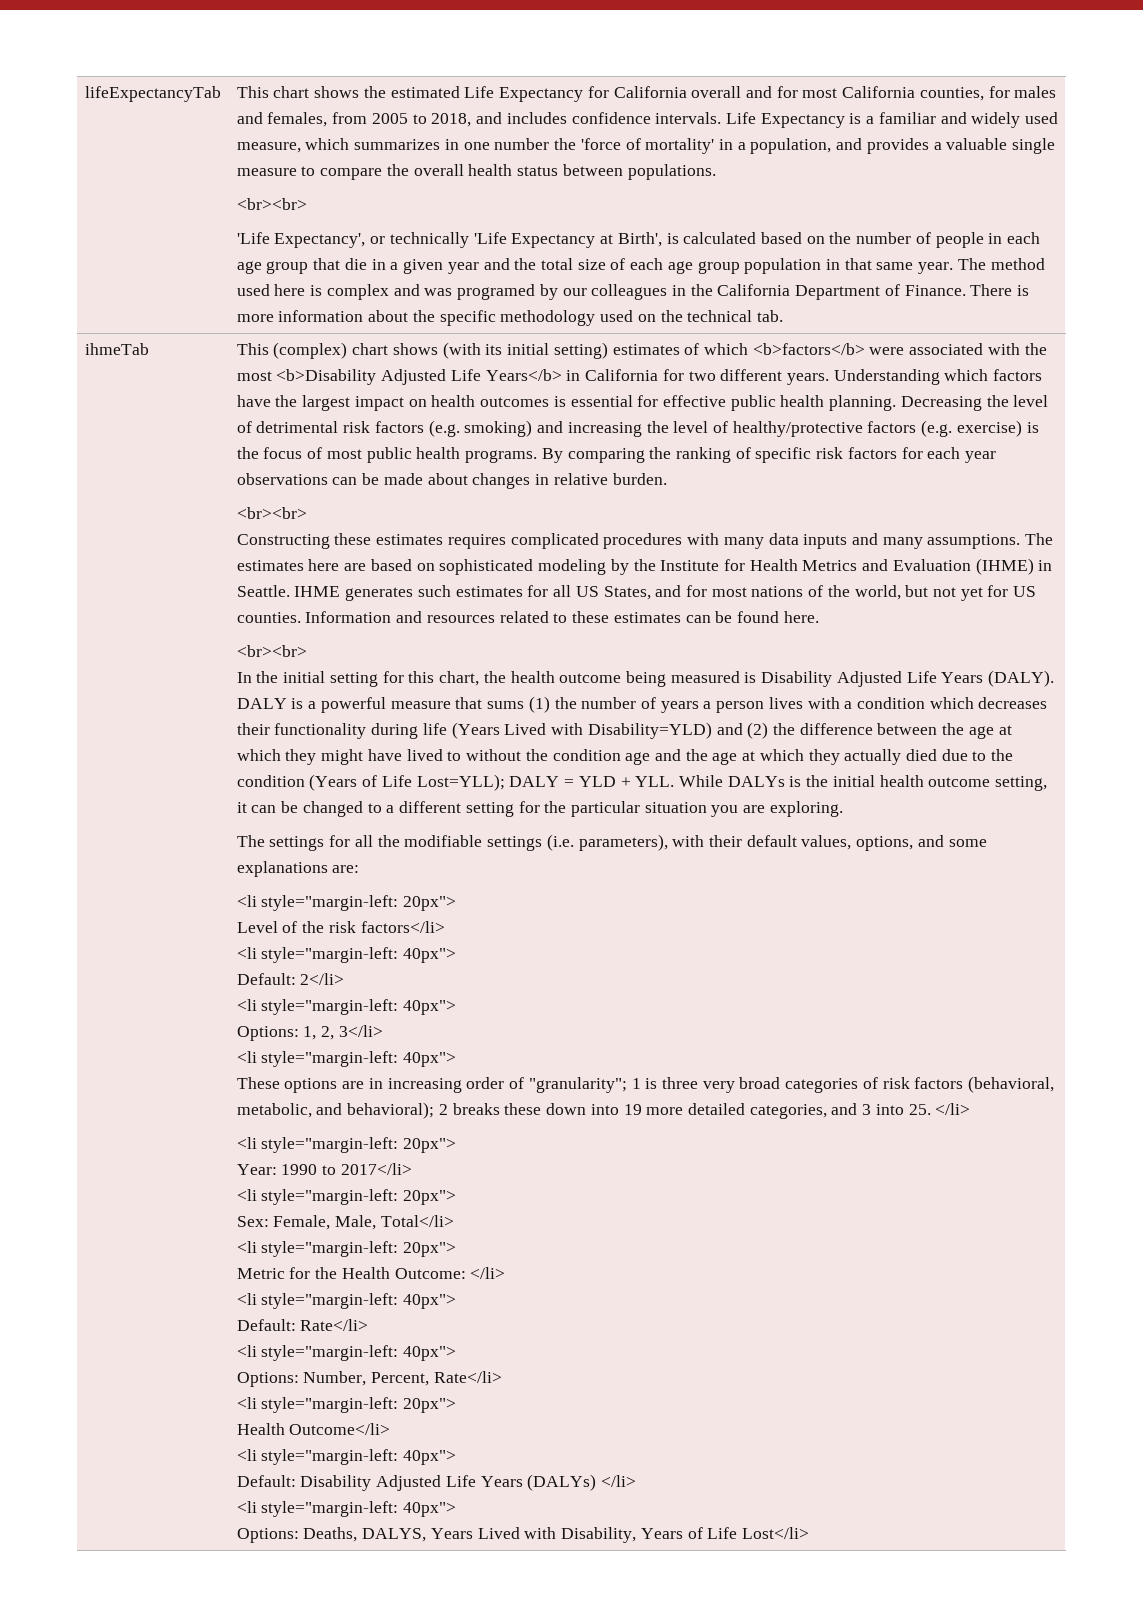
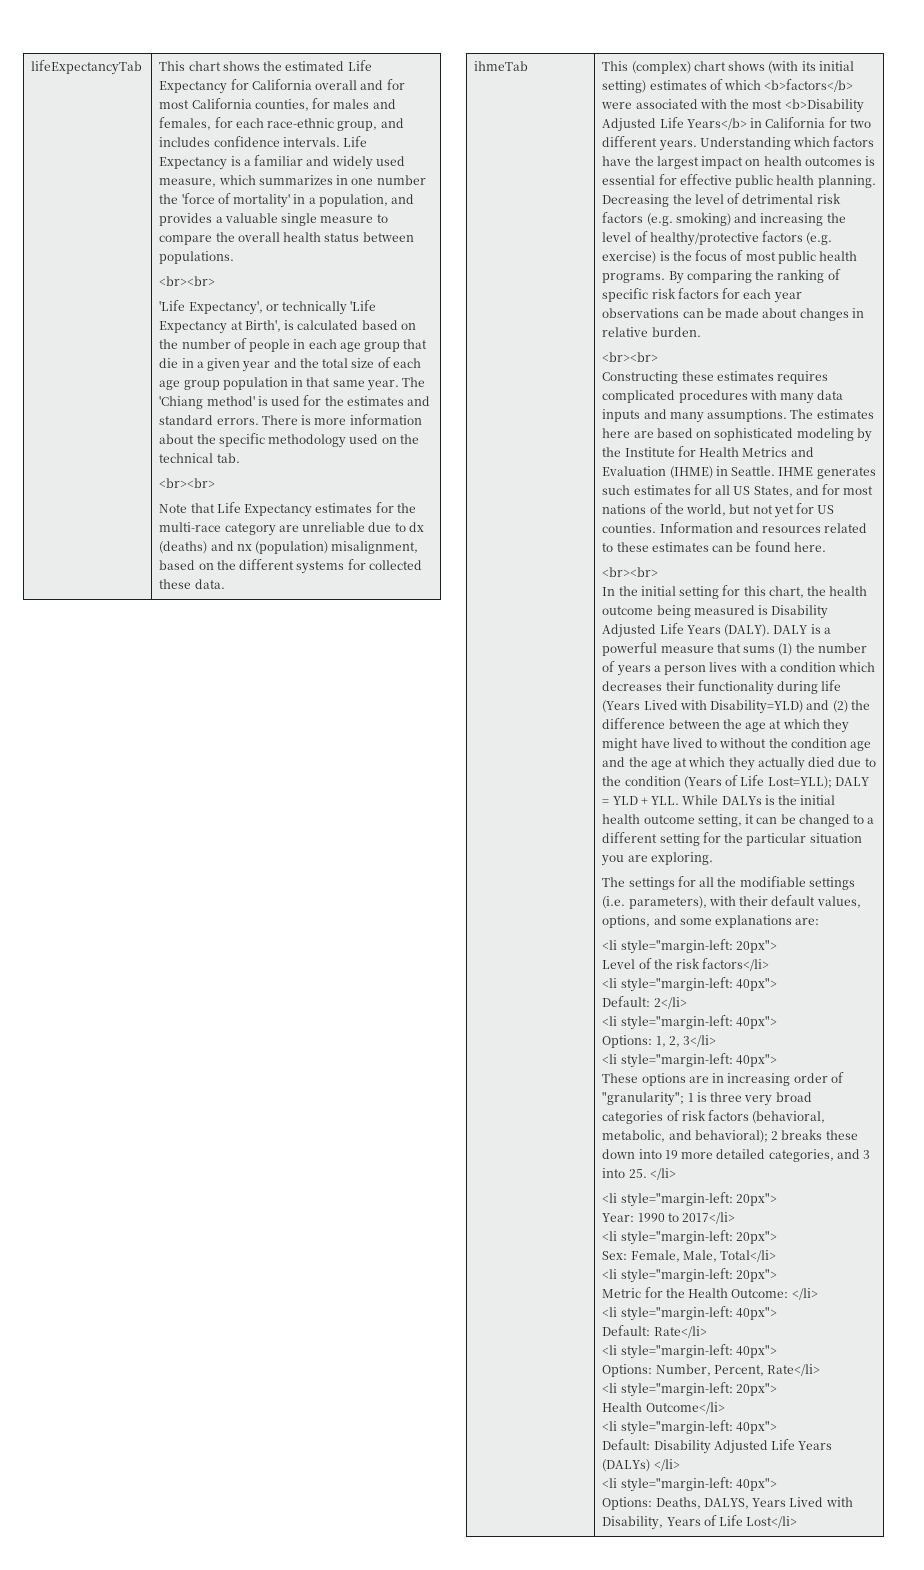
- This chart shows the estimated Life Expectancy for California overall and for most California counties, for males and females, from 2005 to 2018, and includes confidence intervals.
+ This chart shows the estimated Life Expectancy for California overall and for most California counties, for males and females, for each race-ethnic group, and includes confidence intervals.
- The method used here is complex and was programed by our colleagues in the California Department of Finance.
+ The 'Chiang method' is used for the estimates and standard errors.
  There is more information about the specific methodology used on the technical tab.
+ <br><br>
+ Note that Life Expectancy estimates for the multi-race category are unreliable due to dx (deaths) and nx (population) misalignment, based on the different systems for collected these data.

